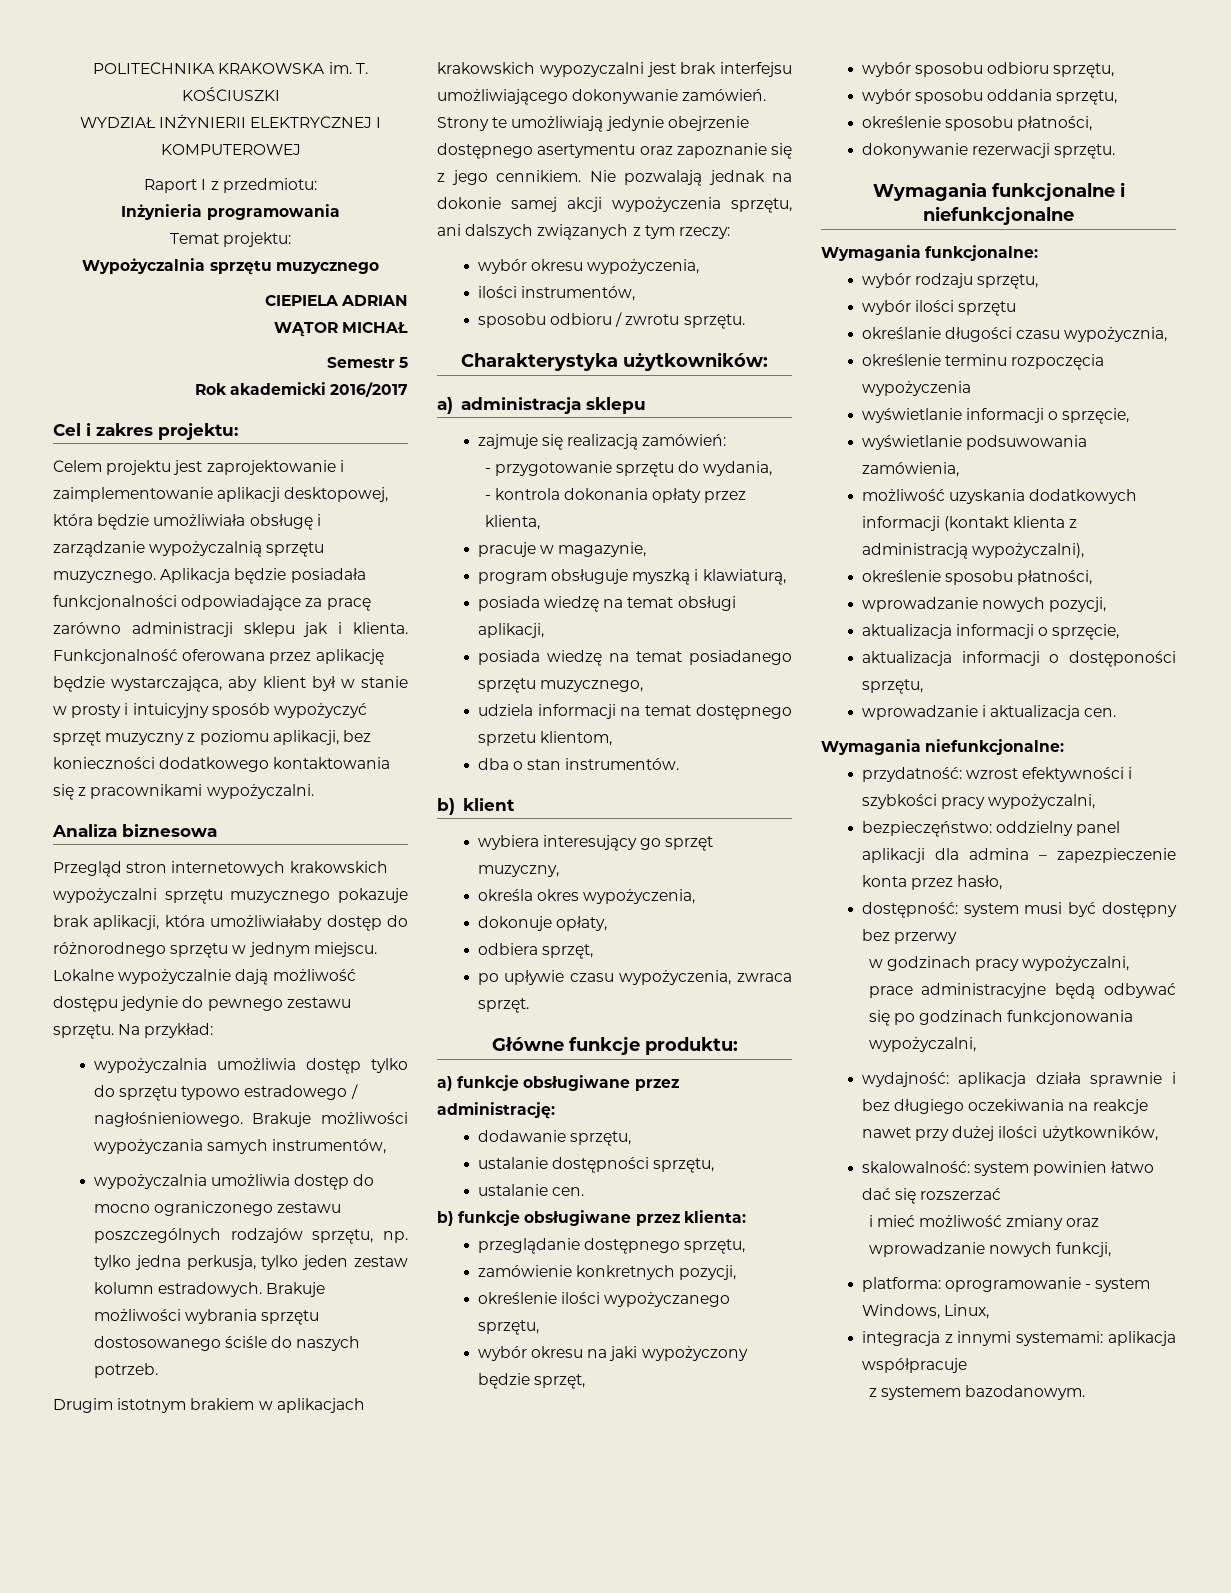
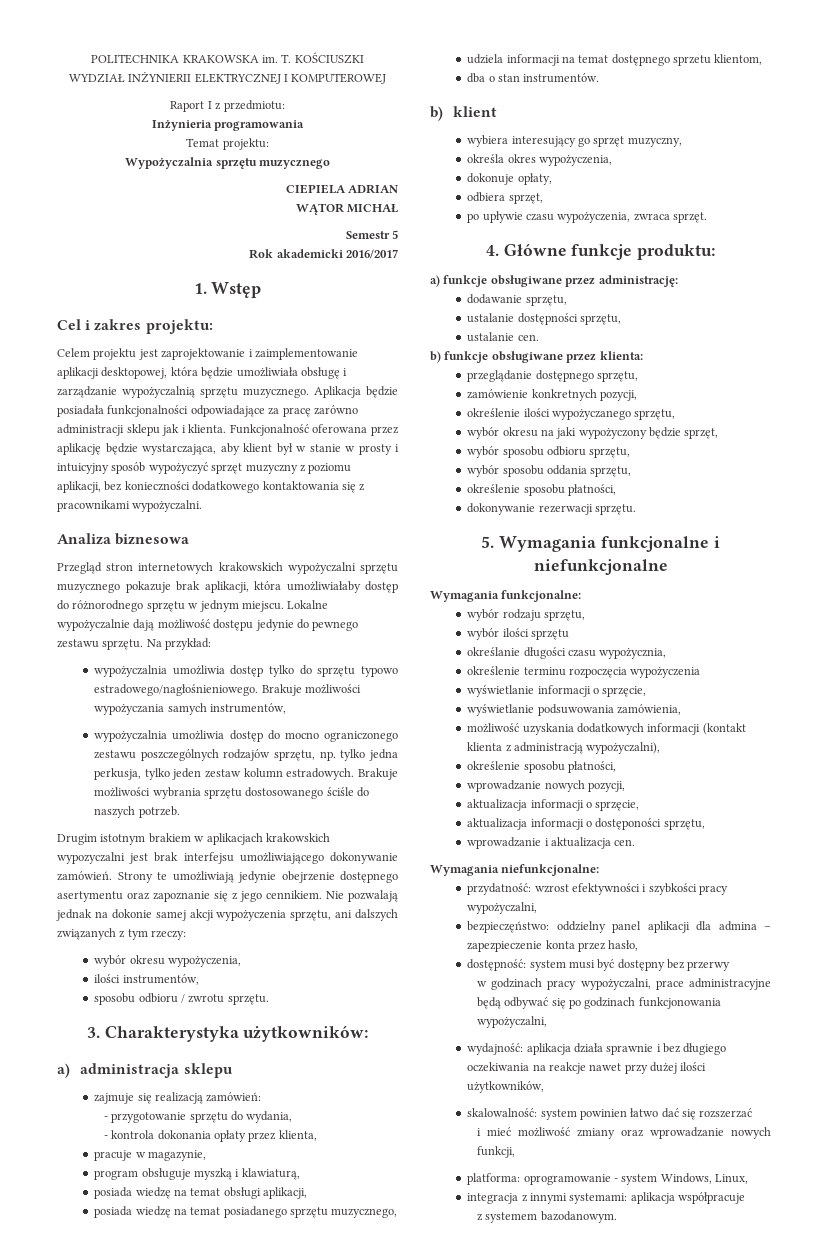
+ 1. Wstęp
- wypożyczalnia umożliwia dostęp tylko do sprzętu typowo estradowego / nagłośnieniowego.
+ wypożyczalnia umożliwia dostęp tylko do sprzętu typowo estradowego/nagłośnieniowego.
- Charakterystyka użytkowników:
+ 3. Charakterystyka użytkowników:
- Główne funkcje produktu:
+ 4. Główne funkcje produktu:
- Wymagania funkcjonalne i niefunkcjonalne
+ 5. Wymagania funkcjonalne i niefunkcjonalne

